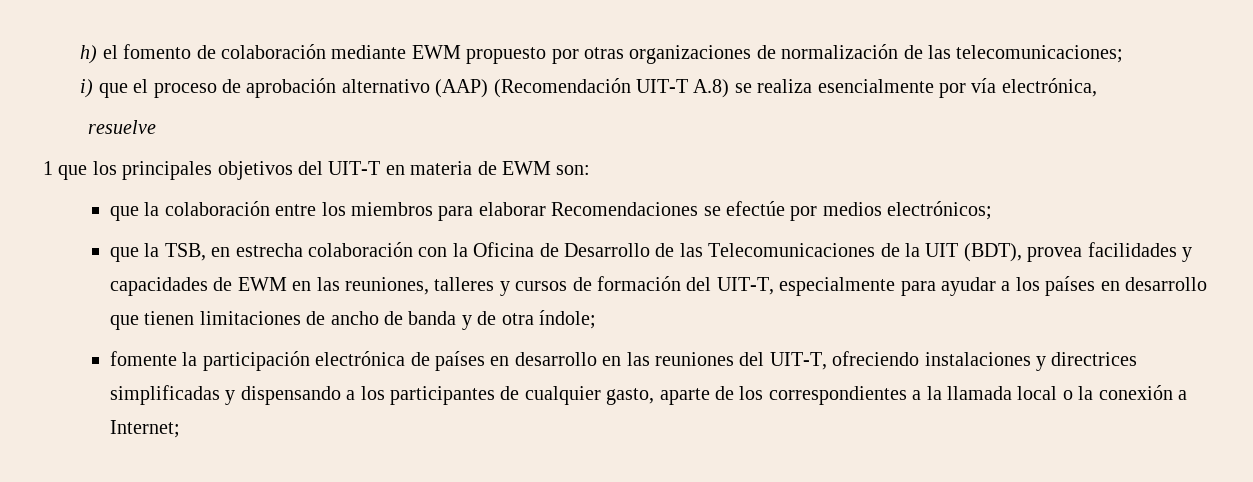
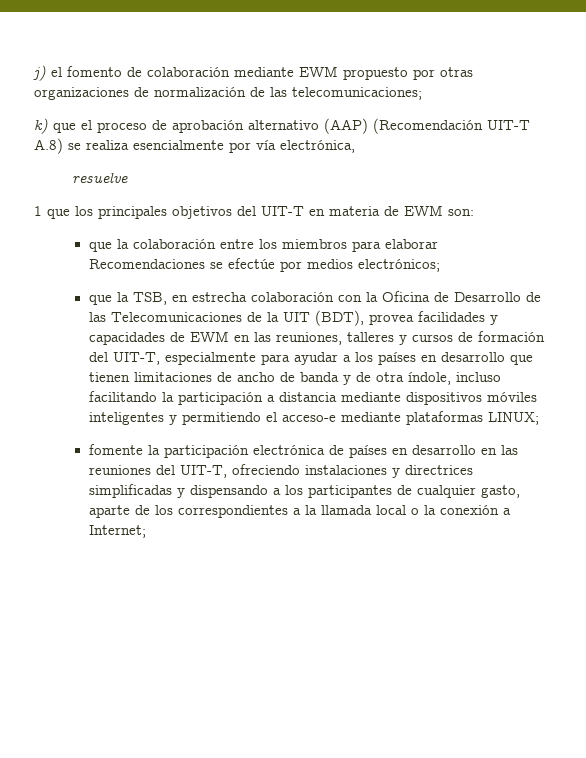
- h) el fomento de colaboración mediante EWM propuesto por otras organizaciones de normalización de las telecomunicaciones;
+ j) el fomento de colaboración mediante EWM propuesto por otras organizaciones de normalización de las telecomunicaciones;
- i) que el proceso de aprobación alternativo (AAP) (Recomendación UIT-T A.8) se realiza esencialmente por vía electrónica,
+ k) que el proceso de aprobación alternativo (AAP) (Recomendación UIT-T A.8) se realiza esencialmente por vía electrónica,
- que la TSB, en estrecha colaboración con la Oficina de Desarrollo de las Telecomunicaciones de la UIT (BDT), provea facilidades y capacidades de EWM en las reuniones, talleres y cursos de formación del UIT-T, especialmente para ayudar a los países en desarrollo que tienen limitaciones de ancho de banda y de otra índole;
+ que la TSB, en estrecha colaboración con la Oficina de Desarrollo de las Telecomunicaciones de la UIT (BDT), provea facilidades y capacidades de EWM en las reuniones, talleres y cursos de formación del UIT-T, especialmente para ayudar a los países en desarrollo que tienen limitaciones de ancho de banda y de otra índole, incluso facilitando la participación a distancia mediante dispositivos móviles inteligentes y permitiendo el acceso-e mediante plataformas LINUX;

